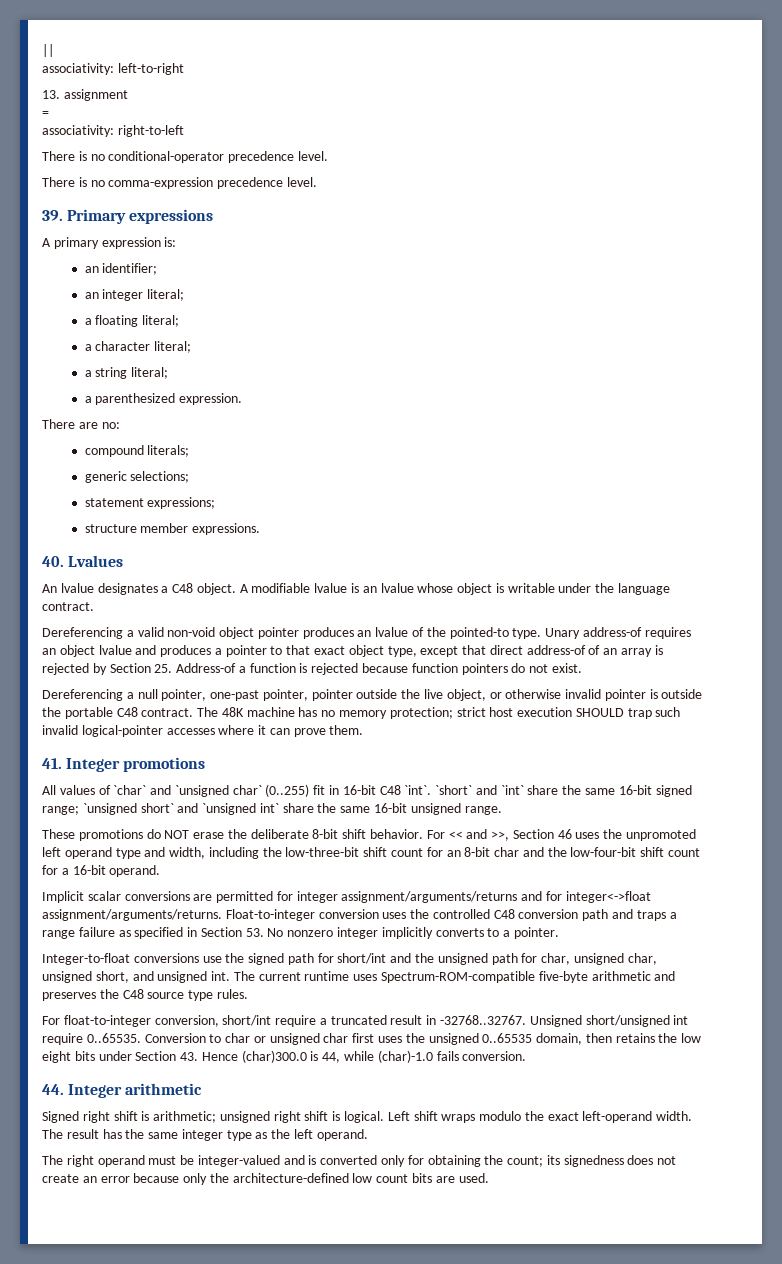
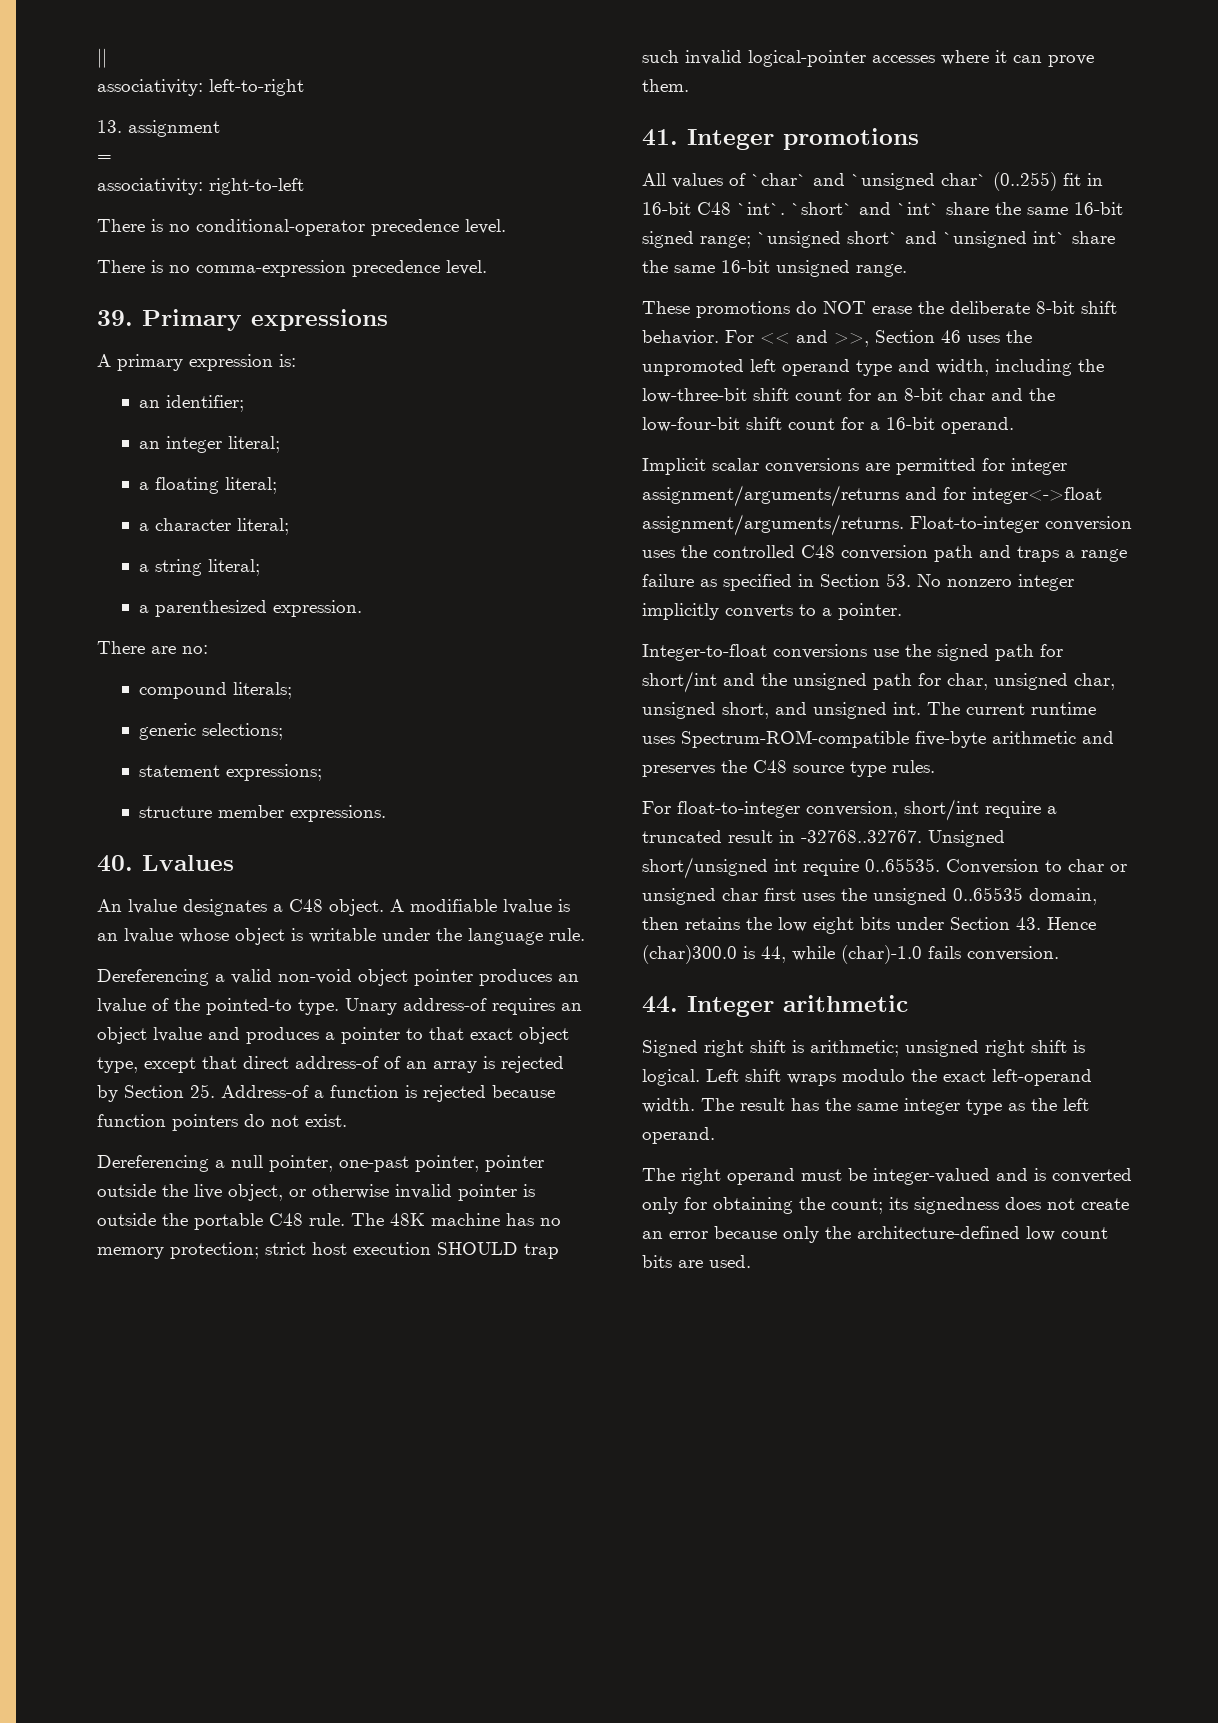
- A modifiable lvalue is an lvalue whose object is writable under the language contract.
+ A modifiable lvalue is an lvalue whose object is writable under the language rule.
- Dereferencing a null pointer, one-past pointer, pointer outside the live object, or otherwise invalid pointer is outside the portable C48 contract.
+ Dereferencing a null pointer, one-past pointer, pointer outside the live object, or otherwise invalid pointer is outside the portable C48 rule.

